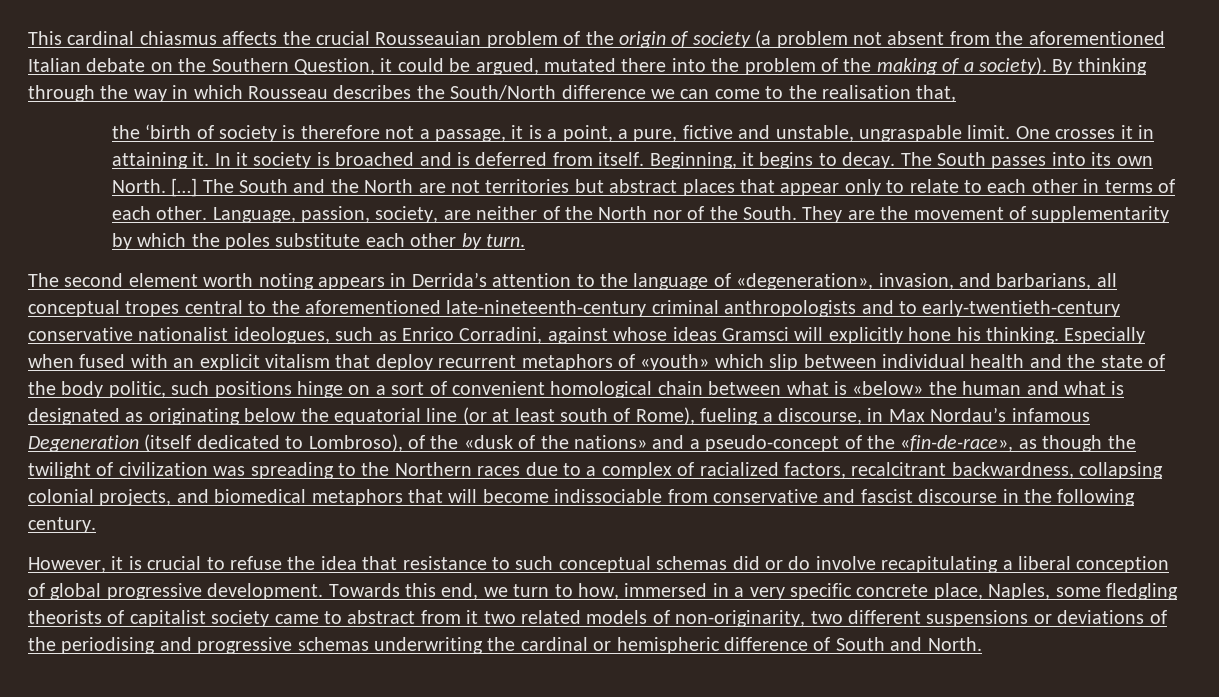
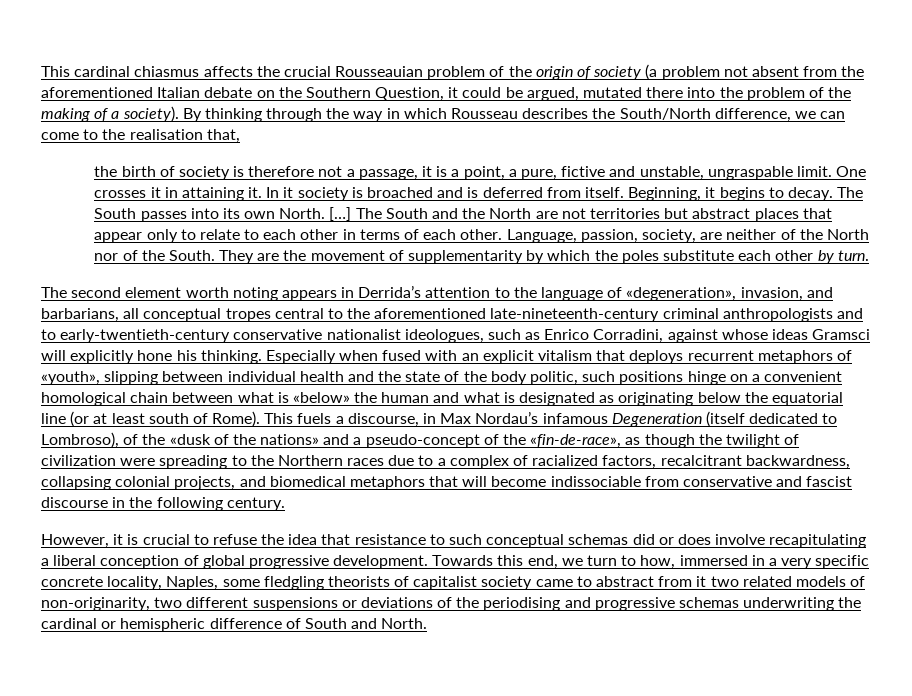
- By thinking through the way in which Rousseau describes the South/North difference we can come to the realisation that,
+ By thinking through the way in which Rousseau describes the South/North difference, we can come to the realisation that,
- the ‘birth of society is therefore not a passage, it is a point, a pure, fictive and unstable, ungraspable limit.
+ the birth of society is therefore not a passage, it is a point, a pure, fictive and unstable, ungraspable limit.
- Especially when fused with an explicit vitalism that deploy recurrent metaphors of «youth» which slip between individual health and the state of the body politic, such positions hinge on a sort of convenient homological chain between what is «below» the human and what is designated as originating below the equatorial line (or at least south of Rome), fueling a discourse, in Max Nordau’s infamous Degeneration (itself dedicated to Lombroso), of the «dusk of the nations» and a pseudo-concept of the «fin-de-race», as though the twilight of civilization was spreading to the Northern races due to a complex of racialized factors, recalcitrant backwardness, collapsing colonial projects, and biomedical metaphors that will become indissociable from conservative and fascist discourse in the following century.
+ Especially when fused with an explicit vitalism that deploys recurrent metaphors of «youth», slipping between individual health and the state of the body politic, such positions hinge on a convenient homological chain between what is «below» the human and what is designated as originating below the equatorial line (or at least south of Rome). This fuels a discourse, in Max Nordau’s infamous Degeneration (itself dedicated to Lombroso), of the «dusk of the nations» and a pseudo-concept of the «fin-de-race», as though the twilight of civilization were spreading to the Northern races due to a complex of racialized factors, recalcitrant backwardness, collapsing colonial projects, and biomedical metaphors that will become indissociable from conservative and fascist discourse in the following century.
- However, it is crucial to refuse the idea that resistance to such conceptual schemas did or do involve recapitulating a liberal conception of global progressive development.
+ However, it is crucial to refuse the idea that resistance to such conceptual schemas did or does involve recapitulating a liberal conception of global progressive development.
- Towards this end, we turn to how, immersed in a very specific concrete place, Naples, some fledgling theorists of capitalist society came to abstract from it two related models of non-originarity, two different suspensions or deviations of the periodising and progressive schemas underwriting the cardinal or hemispheric difference of South and North.
+ Towards this end, we turn to how, immersed in a very specific concrete locality, Naples, some fledgling theorists of capitalist society came to abstract from it two related models of non-originarity, two different suspensions or deviations of the periodising and progressive schemas underwriting the cardinal or hemispheric difference of South and North.

